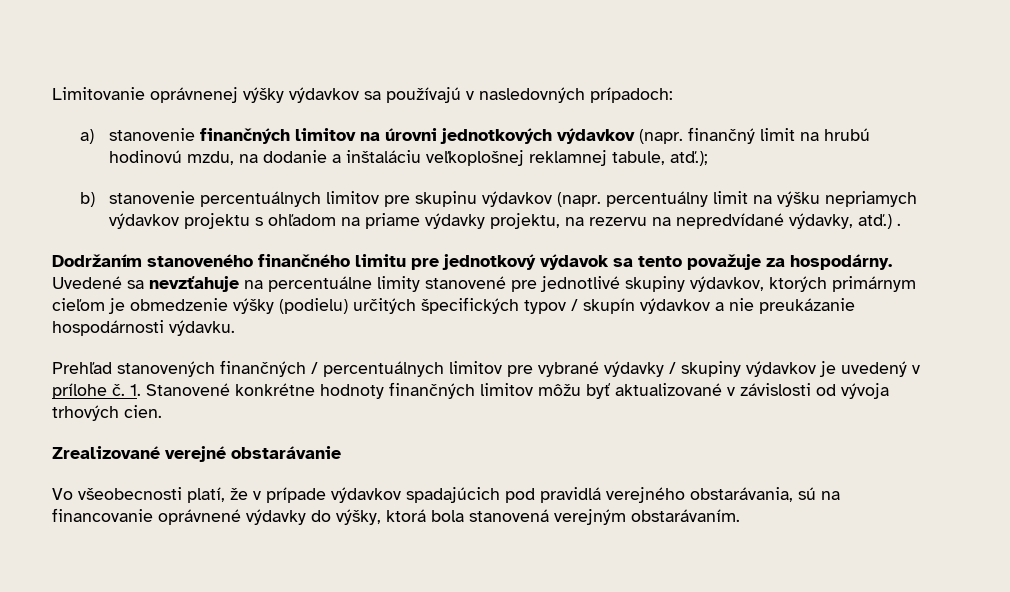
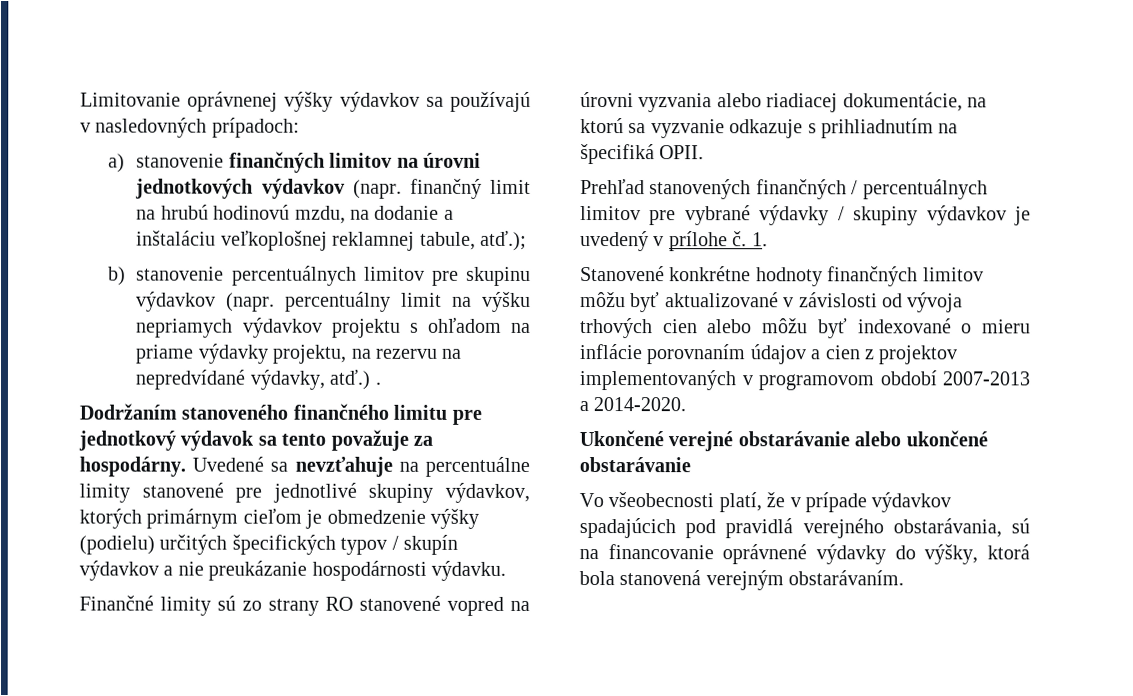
+ Finančné limity sú zo strany RO stanovené vopred na úrovni vyzvania alebo riadiacej dokumentácie, na ktorú sa vyzvanie odkazuje s prihliadnutím na špecifiká OPII.
- 1. Stanovené konkrétne hodnoty finančných limitov môžu byť aktualizované v závislosti od vývoja trhových cien.
- Zrealizované verejné obstarávanie
+ 1.
+ Stanovené konkrétne hodnoty finančných limitov môžu byť aktualizované v závislosti od vývoja trhových cien alebo môžu byť indexované o mieru inflácie porovnaním údajov a cien z projektov implementovaných v programovom období 2007-2013 a 2014-2020.
+ Ukončené verejné obstarávanie alebo ukončené obstarávanie

